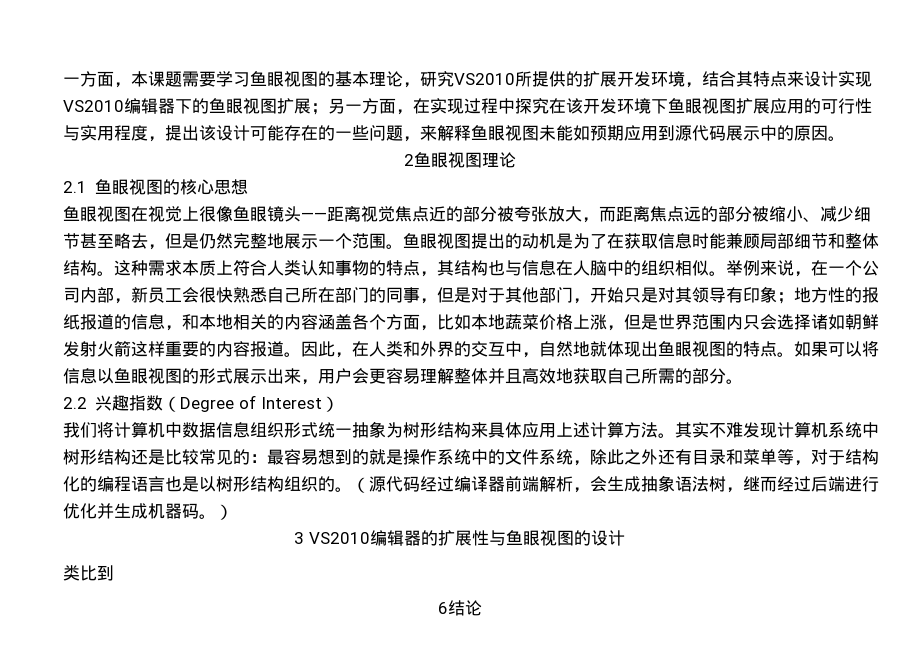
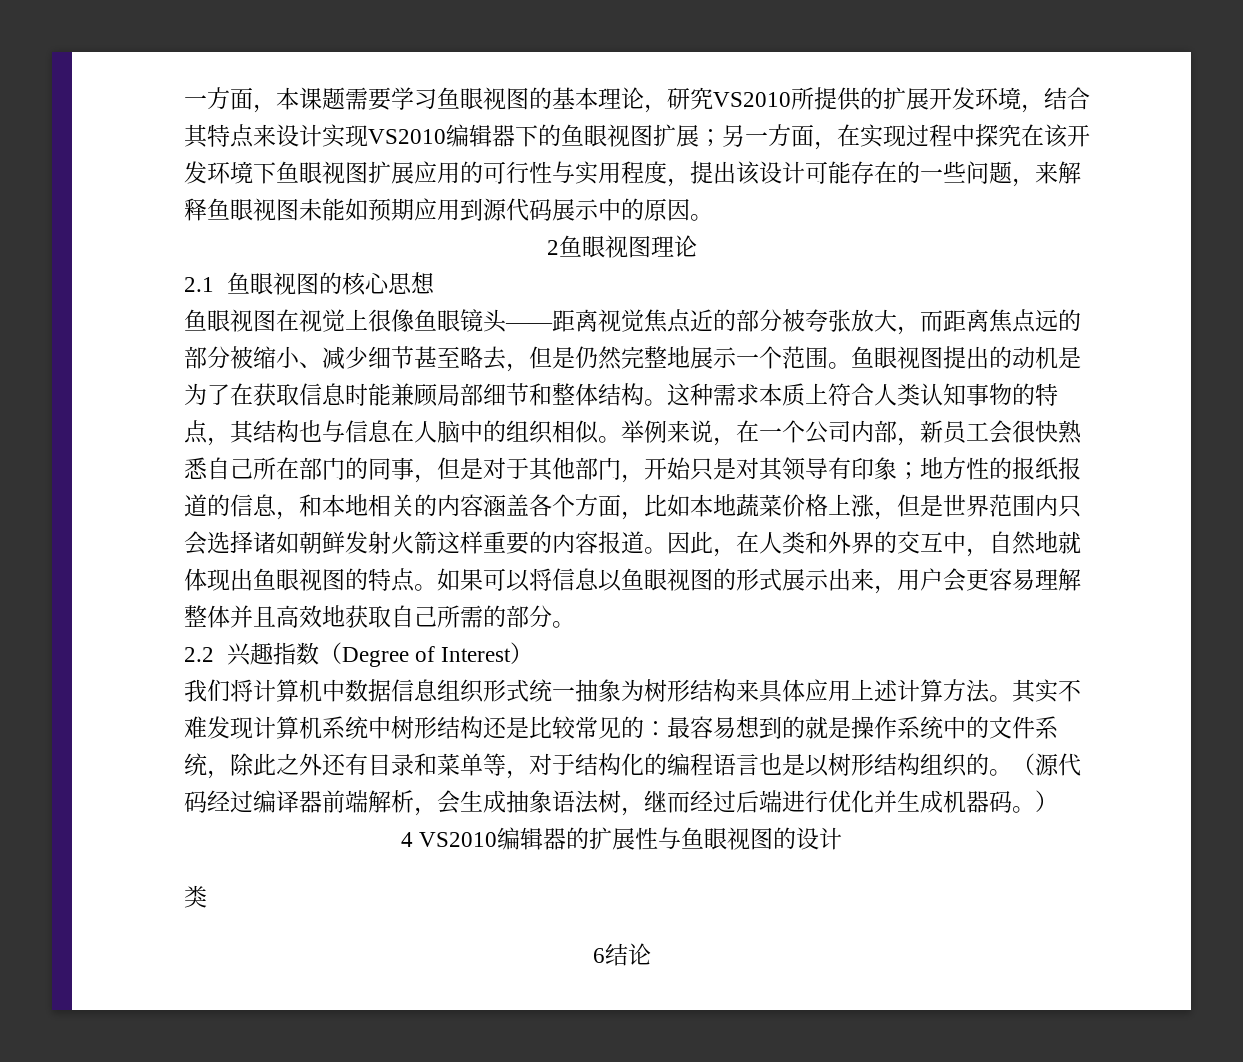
- 3 VS2010编辑器的扩展性与鱼眼视图的设计
- 类比到
+ 4 VS2010编辑器的扩展性与鱼眼视图的设计
+ 类

